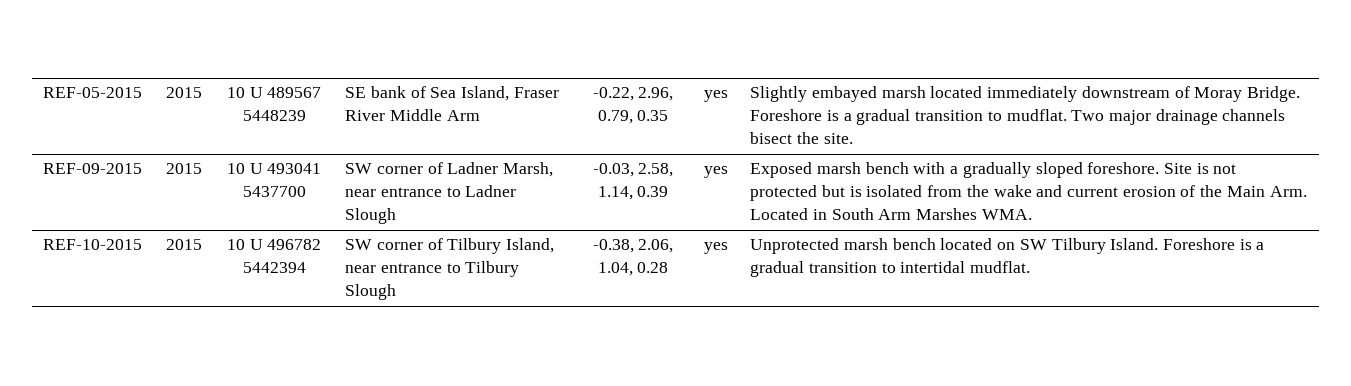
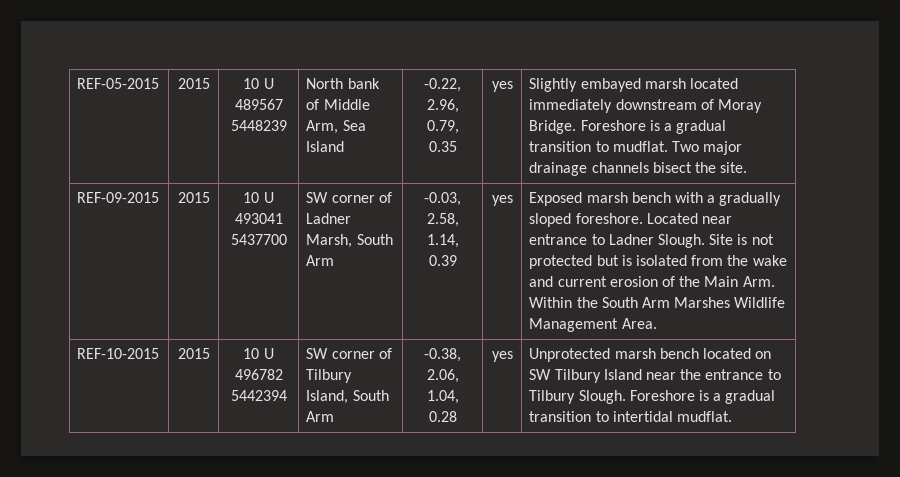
- SE bank of Sea Island, Fraser River Middle Arm
+ North bank of Middle Arm, Sea Island
- SW corner of Ladner Marsh, near entrance to Ladner Slough
+ SW corner of Ladner Marsh, South Arm
+ Located near entrance to Ladner Slough.
- Site is not protected but is isolated from the wake and current erosion of the Main Arm. Located in South Arm Marshes WMA.
+ Site is not protected but is isolated from the wake and current erosion of the Main Arm. Within the South Arm Marshes Wildlife Management Area.
- REF-10-2015 | 2015 | 10 U 496782 5442394 | SW corner of Tilbury Island, near entrance to Tilbury Slough | -0.38, 2.06, 1.04, 0.28 | yes | Unprotected marsh bench located on SW Tilbury Island. Foreshore is a gradual transition to intertidal mudflat.
+ REF-10-2015 | 2015 | 10 U 496782 5442394 | SW corner of Tilbury Island, South Arm | -0.38, 2.06, 1.04, 0.28 | yes | Unprotected marsh bench located on SW Tilbury Island near the entrance to Tilbury Slough. Foreshore is a gradual transition to intertidal mudflat.

